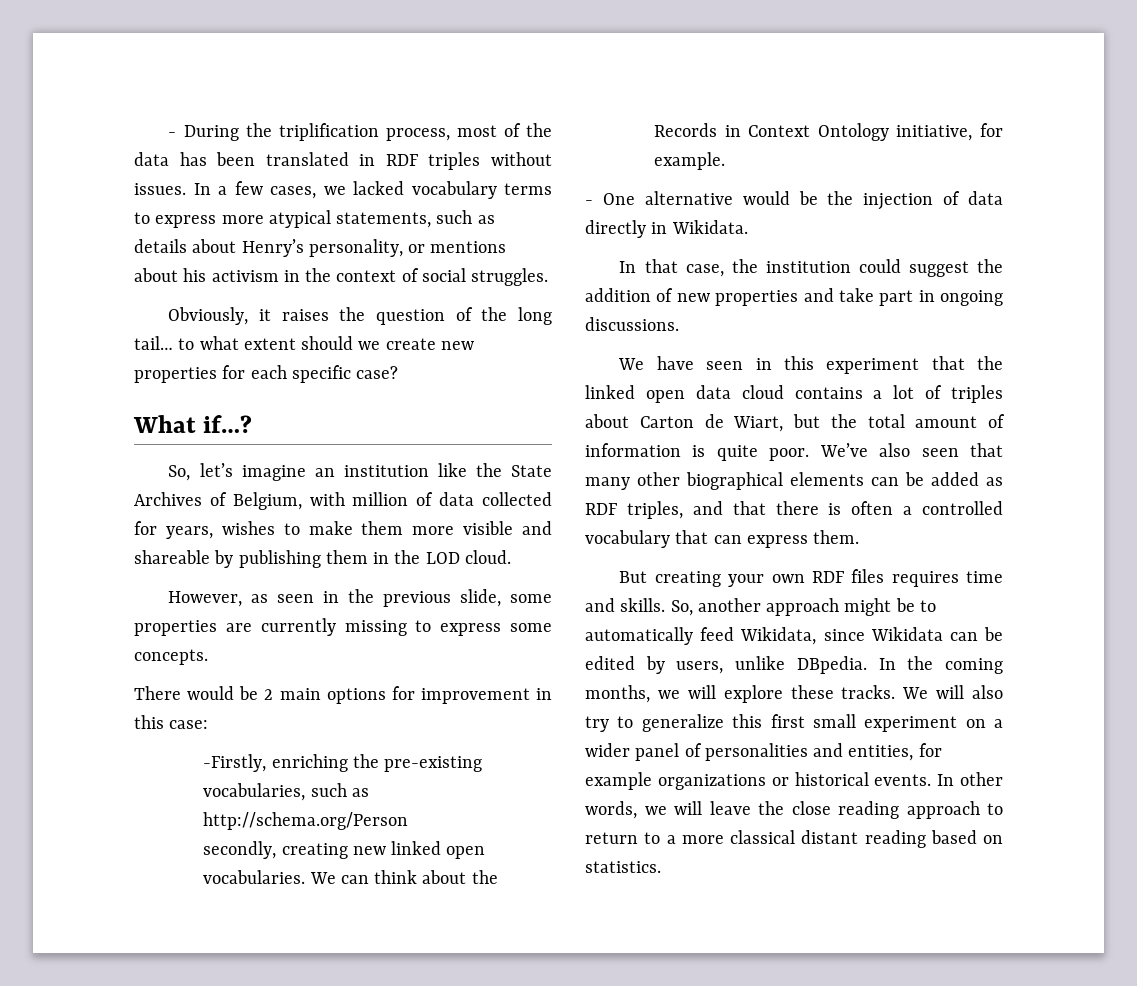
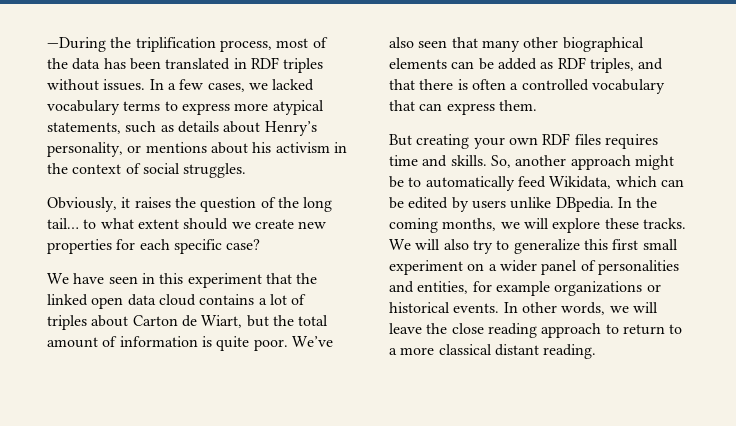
- - During the triplification process, most of the data has been translated in RDF triples without issues.
+ —During the triplification process, most of the data has been translated in RDF triples without issues.
- What if…?
- So, let’s imagine an institution like the State Archives of Belgium, with million of data collected for years, wishes to make them more visible and shareable by publishing them in the LOD cloud.
- However, as seen in the previous slide, some properties are currently missing to express some concepts.
- There would be 2 main options for improvement in this case:
- -Firstly, enriching the pre-existing vocabularies, such as http://schema.org/Person
- secondly, creating new linked open vocabularies. We can think about the Records in Context Ontology initiative, for example.
- - One alternative would be the injection of data directly in Wikidata.
- In that case, the institution could suggest the addition of new properties and take part in ongoing discussions.
- So, another approach might be to automatically feed Wikidata, since Wikidata can be edited by users, unlike DBpedia.
+ So, another approach might be to automatically feed Wikidata, which can be edited by users unlike DBpedia.
- In other words, we will leave the close reading approach to return to a more classical distant reading based on statistics.
+ In other words, we will leave the close reading approach to return to a more classical distant reading.

